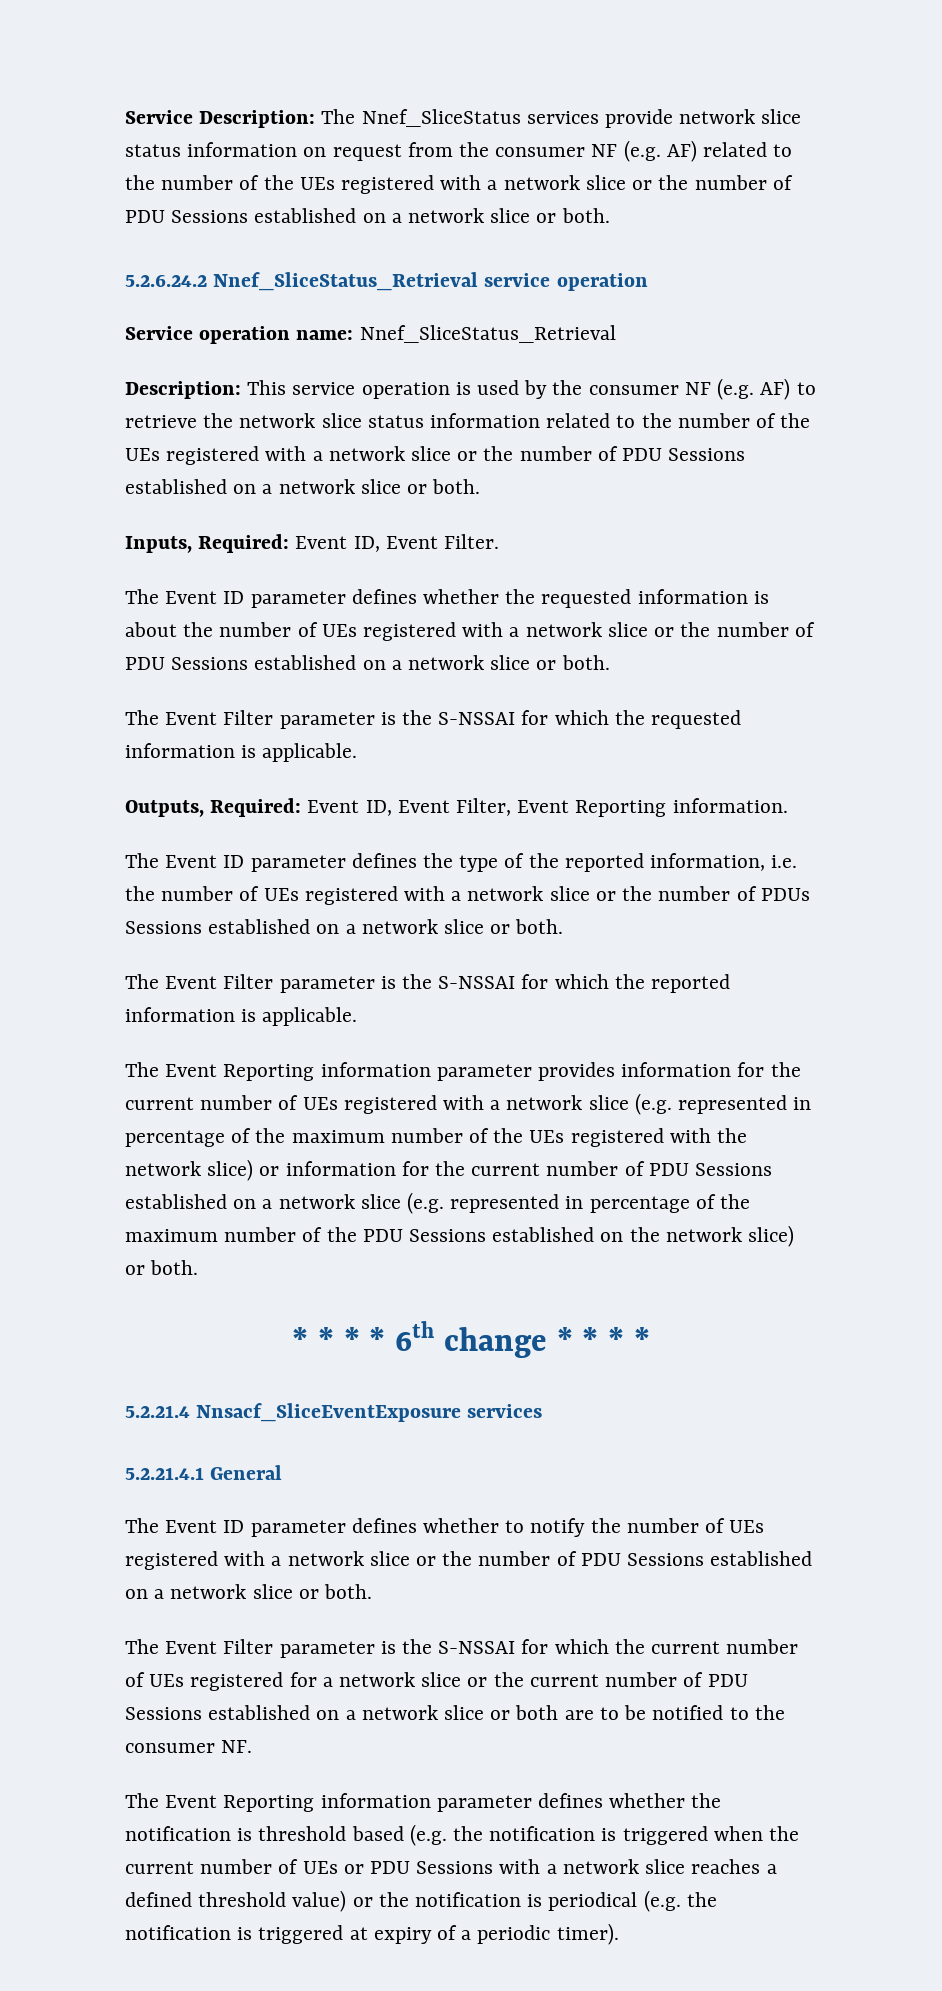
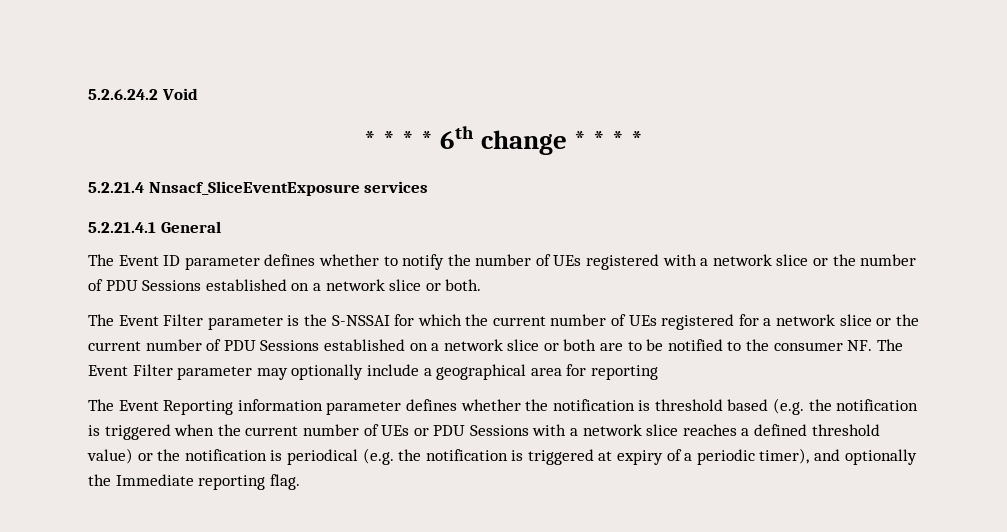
- Service Description: The Nnef_SliceStatus services provide network slice status information on request from the consumer NF (e.g. AF) related to the number of the UEs registered with a network slice or the number of PDU Sessions established on a network slice or both.
- 5.2.6.24.2 Nnef_SliceStatus_Retrieval service operation
- Service operation name: Nnef_SliceStatus_Retrieval
- Description: This service operation is used by the consumer NF (e.g. AF) to retrieve the network slice status information related to the number of the UEs registered with a network slice or the number of PDU Sessions established on a network slice or both.
- Inputs, Required: Event ID, Event Filter.
- The Event ID parameter defines whether the requested information is about the number of UEs registered with a network slice or the number of PDU Sessions established on a network slice or both.
- The Event Filter parameter is the S-NSSAI for which the requested information is applicable.
- Outputs, Required: Event ID, Event Filter, Event Reporting information.
- The Event ID parameter defines the type of the reported information, i.e. the number of UEs registered with a network slice or the number of PDUs Sessions established on a network slice or both.
- The Event Filter parameter is the S-NSSAI for which the reported information is applicable.
- The Event Reporting information parameter provides information for the current number of UEs registered with a network slice (e.g. represented in percentage of the maximum number of the UEs registered with the network slice) or information for the current number of PDU Sessions established on a network slice (e.g. represented in percentage of the maximum number of the PDU Sessions established on the network slice) or both.
+ 5.2.6.24.2 Void
- The Event Filter parameter is the S-NSSAI for which the current number of UEs registered for a network slice or the current number of PDU Sessions established on a network slice or both are to be notified to the consumer NF.
+ The Event Filter parameter is the S-NSSAI for which the current number of UEs registered for a network slice or the current number of PDU Sessions established on a network slice or both are to be notified to the consumer NF. The Event Filter parameter may optionally include a geographical area for reporting
- The Event Reporting information parameter defines whether the notification is threshold based (e.g. the notification is triggered when the current number of UEs or PDU Sessions with a network slice reaches a defined threshold value) or the notification is periodical (e.g. the notification is triggered at expiry of a periodic timer).
+ The Event Reporting information parameter defines whether the notification is threshold based (e.g. the notification is triggered when the current number of UEs or PDU Sessions with a network slice reaches a defined threshold value) or the notification is periodical (e.g. the notification is triggered at expiry of a periodic timer), and optionally the Immediate reporting flag.

